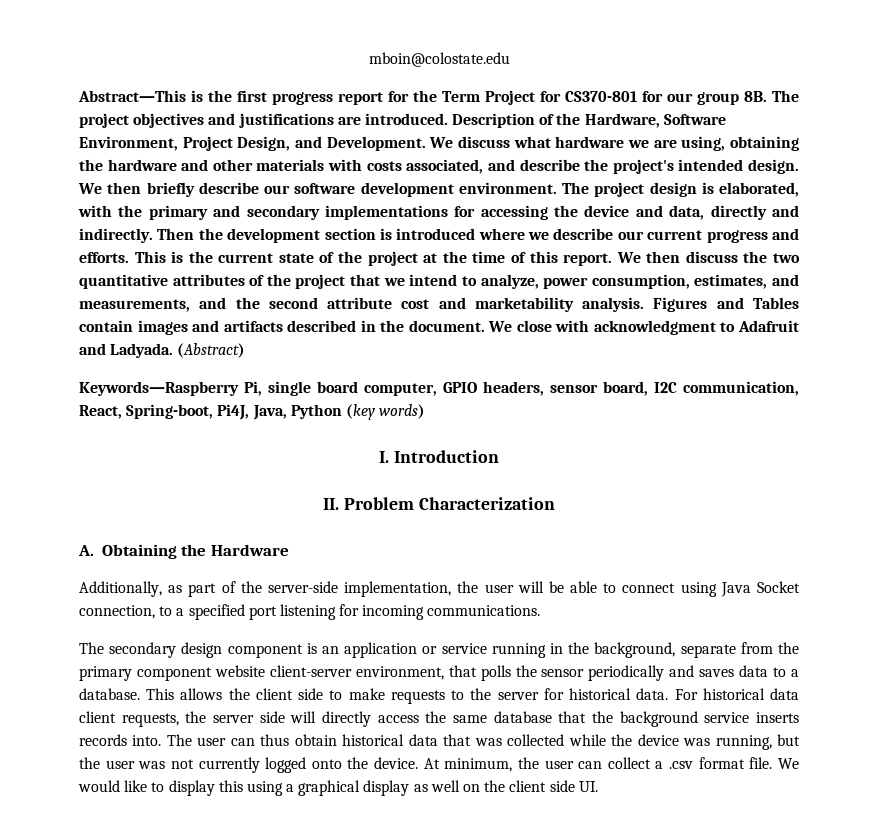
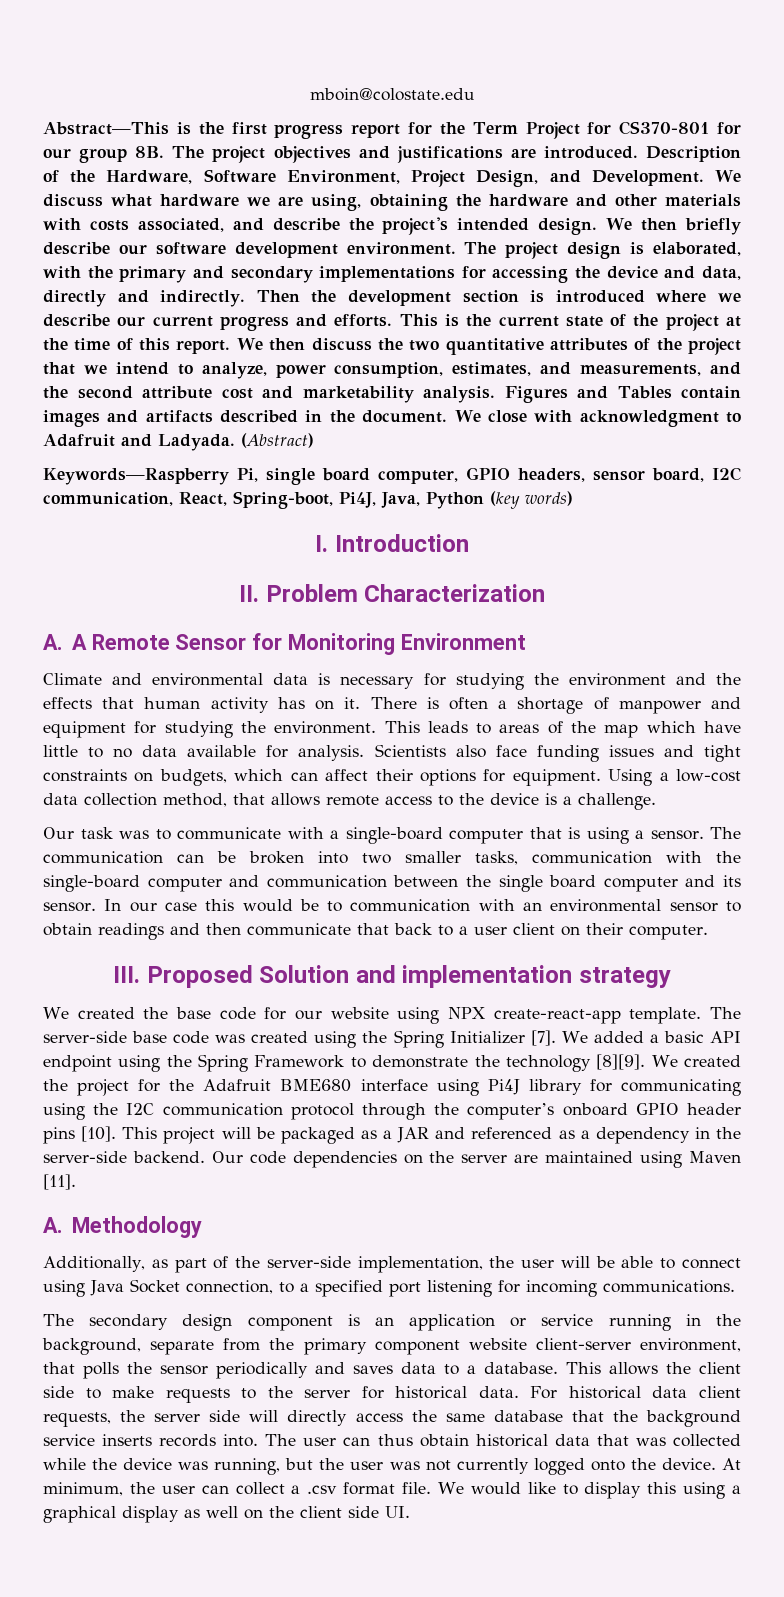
- A. Obtaining the Hardware
+ A. A Remote Sensor for Monitoring Environment
+ Climate and environmental data is necessary for studying the environment and the effects that human activity has on it. There is often a shortage of manpower and equipment for studying the environment. This leads to areas of the map which have little to no data available for analysis. Scientists also face funding issues and tight constraints on budgets, which can affect their options for equipment. Using a low-cost data collection method, that allows remote access to the device is a challenge.
+ Our task was to communicate with a single-board computer that is using a sensor. The communication can be broken into two smaller tasks, communication with the single-board computer and communication between the single board computer and its sensor. In our case this would be to communication with an environmental sensor to obtain readings and then communicate that back to a user client on their computer.
+ III. Proposed Solution and implementation strategy
+ We created the base code for our website using NPX create-react-app template. The server-side base code was created using the Spring Initializer [7]. We added a basic API endpoint using the Spring Framework to demonstrate the technology [8][9]. We created the project for the Adafruit BME680 interface using Pi4J library for communicating using the I2C communication protocol through the computer’s onboard GPIO header pins [10]. This project will be packaged as a JAR and referenced as a dependency in the server-side backend. Our code dependencies on the server are maintained using Maven [11].
+ A. Methodology

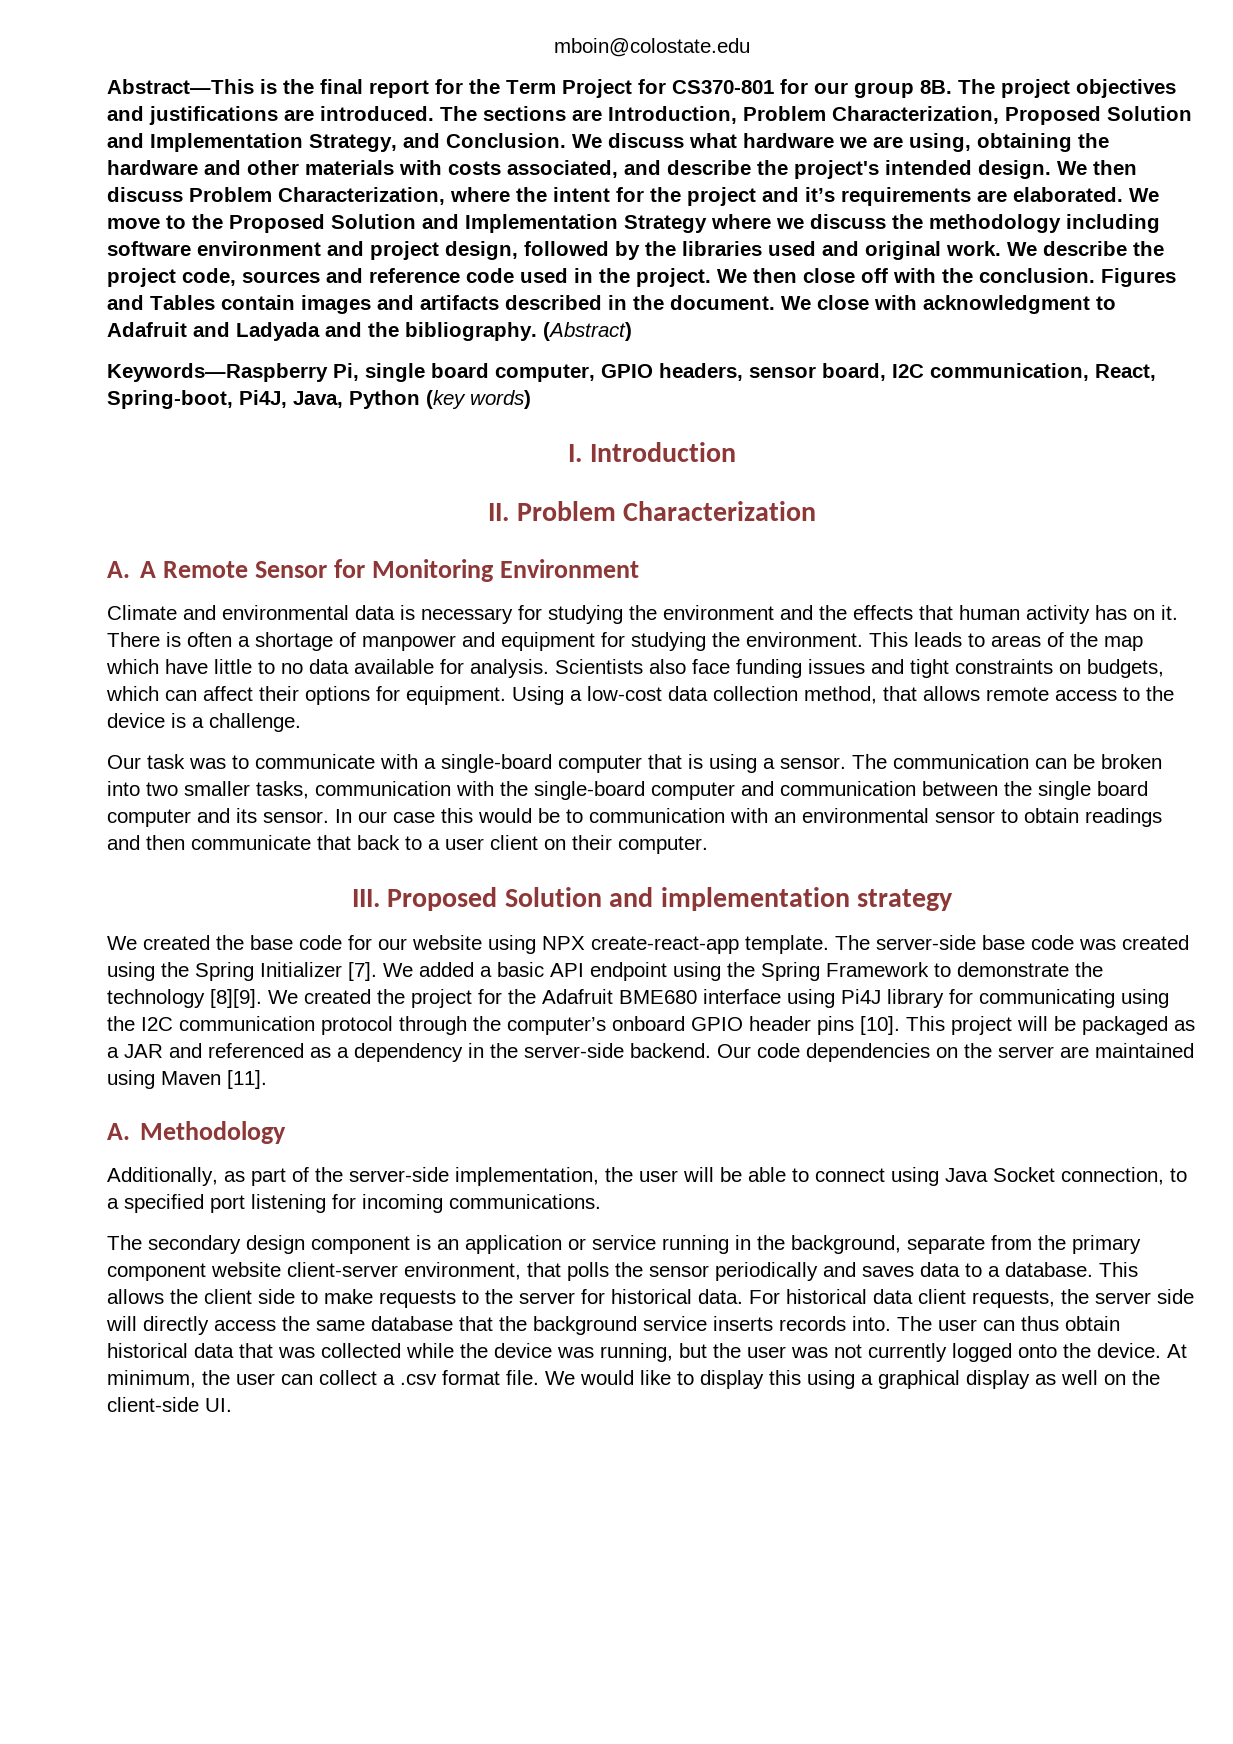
- Abstract—This is the first progress report for the Term Project for CS370-801 for our group 8B.
+ Abstract—This is the final report for the Term Project for CS370-801 for our group 8B.
- Description of the Hardware, Software Environment, Project Design, and Development.
+ The sections are Introduction, Problem Characterization, Proposed Solution and Implementation Strategy, and Conclusion.
- We then briefly describe our software development environment. The project design is elaborated, with the primary and secondary implementations for accessing the device and data, directly and indirectly. Then the development section is introduced where we describe our current progress and efforts. This is the current state of the project at the time of this report. We then discuss the two quantitative attributes of the project that we intend to analyze, power consumption, estimates, and measurements, and the second attribute cost and marketability analysis.
+ We then discuss Problem Characterization, where the intent for the project and it’s requirements are elaborated. We move to the Proposed Solution and Implementation Strategy where we discuss the methodology including software environment and project design, followed by the libraries used and original work. We describe the project code, sources and reference code used in the project. We then close off with the conclusion.
- We close with acknowledgment to Adafruit and Ladyada.
+ We close with acknowledgment to Adafruit and Ladyada and the bibliography.
- We would like to display this using a graphical display as well on the client side UI.
+ We would like to display this using a graphical display as well on the client-side UI.

